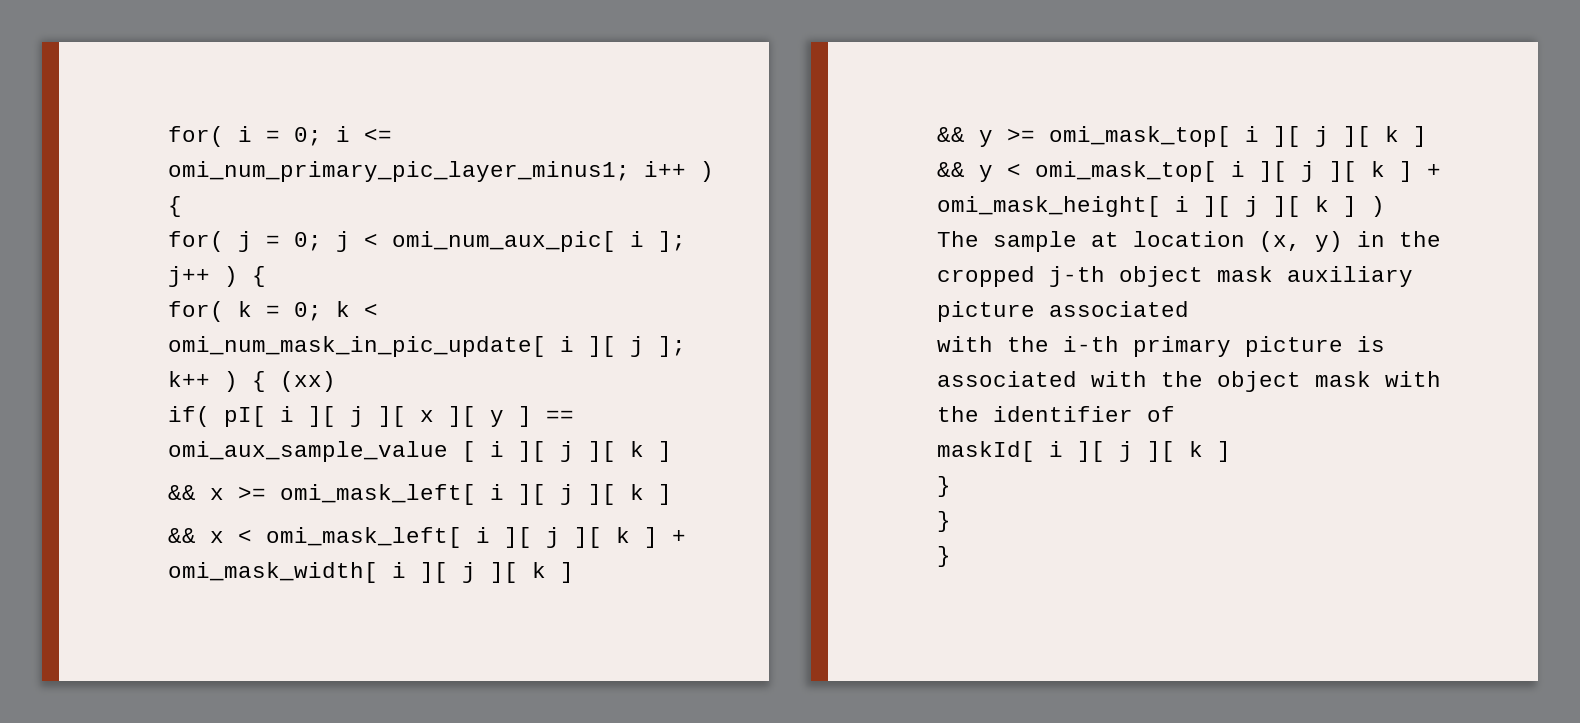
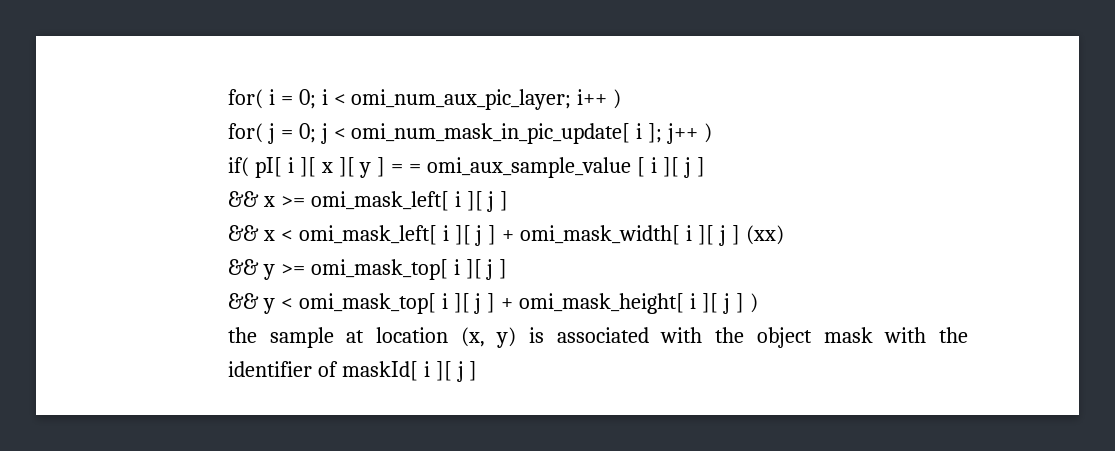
- for( i = 0; i <= omi_num_primary_pic_layer_minus1; i++ ) {
+ for( i = 0; i < omi_num_aux_pic_layer; i++ )
- for( j = 0; j < omi_num_aux_pic[ i ]; j++ ) {
- for( k = 0; k < omi_num_mask_in_pic_update[ i ][ j ]; k++ ) { (xx)
+ for( j = 0; j < omi_num_mask_in_pic_update[ i ]; j++ )
- if( pI[ i ][ j ][ x ][ y ] == omi_aux_sample_value [ i ][ j ][ k ]
+ if( pI[ i ][ x ][ y ] = = omi_aux_sample_value [ i ][ j ]
- && x >= omi_mask_left[ i ][ j ][ k ]
+ && x >= omi_mask_left[ i ][ j ]
- && x < omi_mask_left[ i ][ j ][ k ] + omi_mask_width[ i ][ j ][ k ]
+ && x < omi_mask_left[ i ][ j ] + omi_mask_width[ i ][ j ] (xx)
- && y >= omi_mask_top[ i ][ j ][ k ]
+ && y >= omi_mask_top[ i ][ j ]
- && y < omi_mask_top[ i ][ j ][ k ] + omi_mask_height[ i ][ j ][ k ] )
+ && y < omi_mask_top[ i ][ j ] + omi_mask_height[ i ][ j ] )
- The sample at location (x, y) in the cropped j-th object mask auxiliary picture associated
- with the i-th primary picture is associated with the object mask with the identifier of
- maskId[ i ][ j ][ k ]
- }
- }
- }
+ the sample at location (x, y) is associated with the object mask with the identifier of maskId[ i ][ j ]

